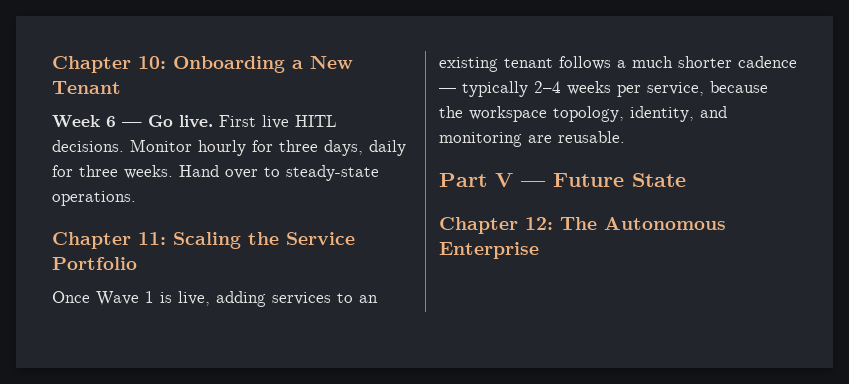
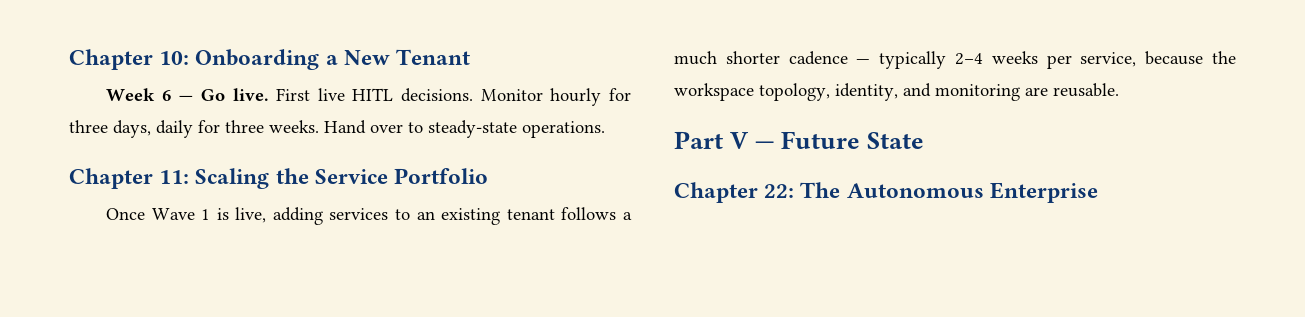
- Chapter 12: The Autonomous Enterprise
+ Chapter 22: The Autonomous Enterprise

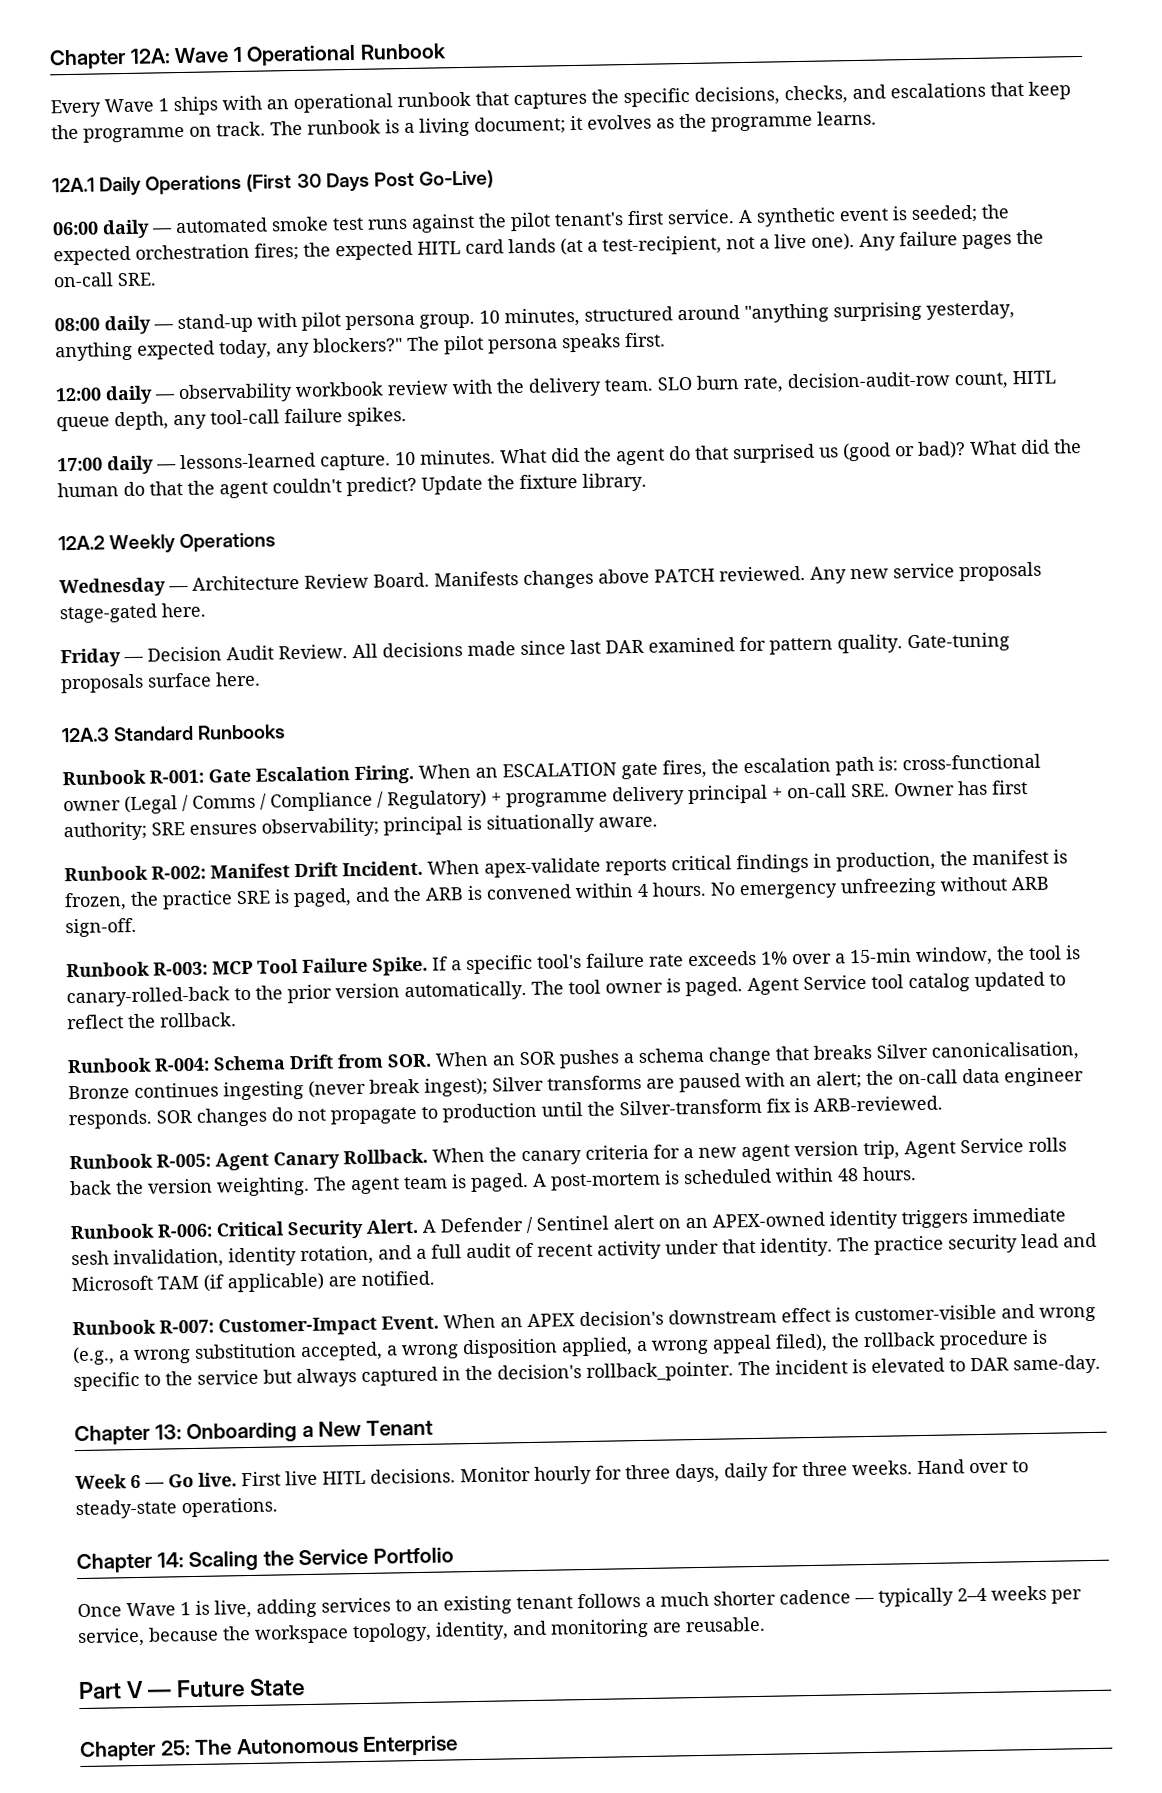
- Chapter 10: Onboarding a New Tenant
+ Chapter 12A: Wave 1 Operational Runbook
+ Every Wave 1 ships with an operational runbook that captures the specific decisions, checks, and escalations that keep the programme on track. The runbook is a living document; it evolves as the programme learns.
+ 12A.1 Daily Operations (First 30 Days Post Go-Live)
+ 06:00 daily — automated smoke test runs against the pilot tenant's first service. A synthetic event is seeded; the expected orchestration fires; the expected HITL card lands (at a test-recipient, not a live one). Any failure pages the on-call SRE.
+ 08:00 daily — stand-up with pilot persona group. 10 minutes, structured around "anything surprising yesterday, anything expected today, any blockers?" The pilot persona speaks first.
+ 12:00 daily — observability workbook review with the delivery team. SLO burn rate, decision-audit-row count, HITL queue depth, any tool-call failure spikes.
+ 17:00 daily — lessons-learned capture. 10 minutes. What did the agent do that surprised us (good or bad)? What did the human do that the agent couldn't predict? Update the fixture library.
+ 12A.2 Weekly Operations
+ Wednesday — Architecture Review Board. Manifests changes above PATCH reviewed. Any new service proposals stage-gated here.
+ Friday — Decision Audit Review. All decisions made since last DAR examined for pattern quality. Gate-tuning proposals surface here.
+ 12A.3 Standard Runbooks
+ Runbook R-001: Gate Escalation Firing. When an ESCALATION gate fires, the escalation path is: cross-functional owner (Legal / Comms / Compliance / Regulatory) + programme delivery principal + on-call SRE. Owner has first authority; SRE ensures observability; principal is situationally aware.
+ Runbook R-002: Manifest Drift Incident. When apex-validate reports critical findings in production, the manifest is frozen, the practice SRE is paged, and the ARB is convened within 4 hours. No emergency unfreezing without ARB sign-off.
+ Runbook R-003: MCP Tool Failure Spike. If a specific tool's failure rate exceeds 1% over a 15-min window, the tool is canary-rolled-back to the prior version automatically. The tool owner is paged. Agent Service tool catalog updated to reflect the rollback.
+ Runbook R-004: Schema Drift from SOR. When an SOR pushes a schema change that breaks Silver canonicalisation, Bronze continues ingesting (never break ingest); Silver transforms are paused with an alert; the on-call data engineer responds. SOR changes do not propagate to production until the Silver-transform fix is ARB-reviewed.
+ Runbook R-005: Agent Canary Rollback. When the canary criteria for a new agent version trip, Agent Service rolls back the version weighting. The agent team is paged. A post-mortem is scheduled within 48 hours.
+ Runbook R-006: Critical Security Alert. A Defender / Sentinel alert on an APEX-owned identity triggers immediate sesh invalidation, identity rotation, and a full audit of recent activity under that identity. The practice security lead and Microsoft TAM (if applicable) are notified.
+ Runbook R-007: Customer-Impact Event. When an APEX decision's downstream effect is customer-visible and wrong (e.g., a wrong substitution accepted, a wrong disposition applied, a wrong appeal filed), the rollback procedure is specific to the service but always captured in the decision's rollback_pointer. The incident is elevated to DAR same-day.
+ Chapter 13: Onboarding a New Tenant
- Chapter 11: Scaling the Service Portfolio
+ Chapter 14: Scaling the Service Portfolio
- Chapter 22: The Autonomous Enterprise
+ Chapter 25: The Autonomous Enterprise

